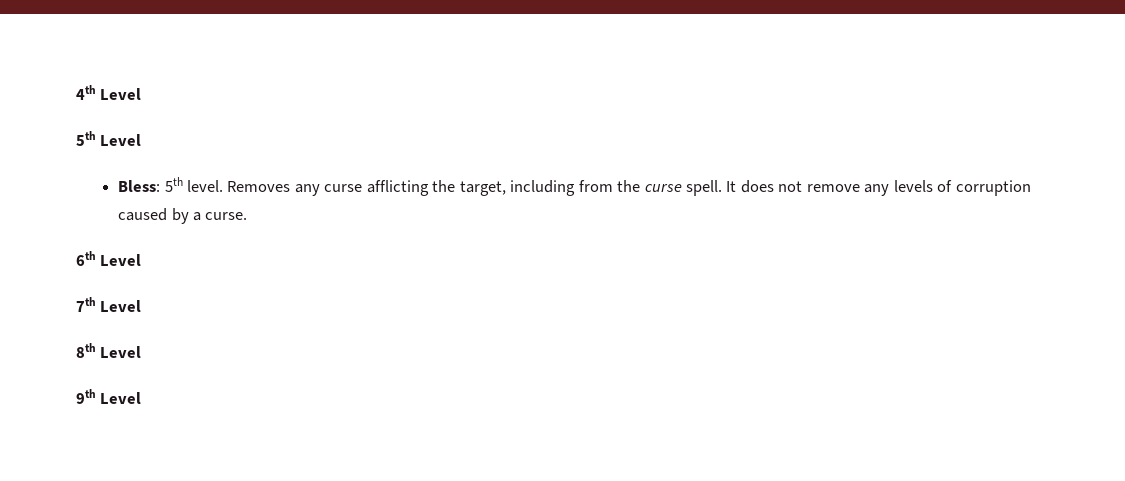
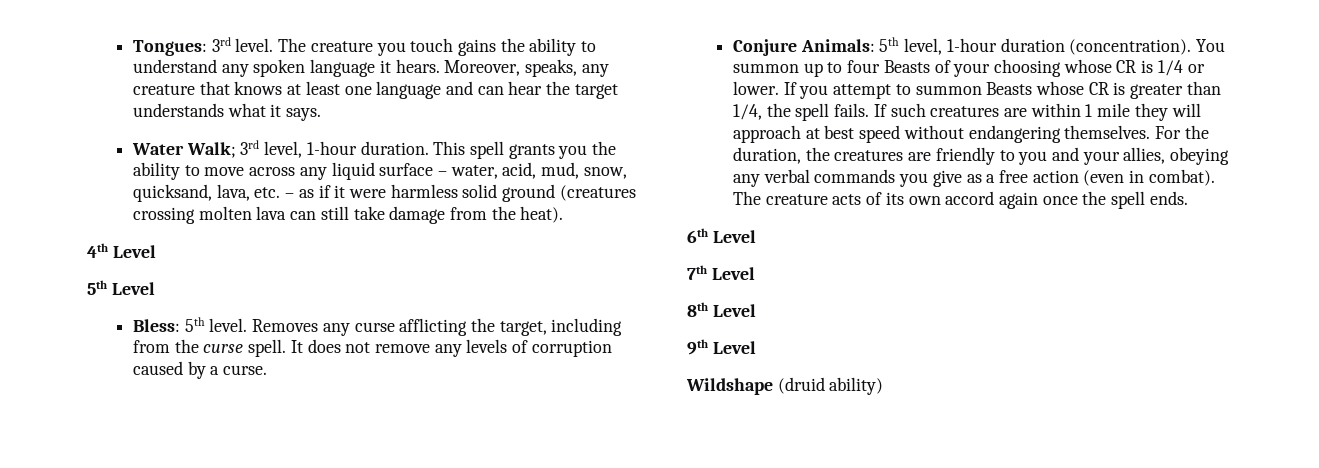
+ Tongues: 3rd level. The creature you touch gains the ability to understand any spoken language it hears. Moreover, speaks, any creature that knows at least one language and can hear the target understands what it says.
+ Water Walk; 3rd level, 1-hour duration. This spell grants you the ability to move across any liquid surface – water, acid, mud, snow, quicksand, lava, etc. – as if it were harmless solid ground (creatures crossing molten lava can still take damage from the heat).
+ Conjure Animals: 5th level, 1-hour duration (concentration). You summon up to four Beasts of your choosing whose CR is 1/4 or lower. If you attempt to summon Beasts whose CR is greater than 1/4, the spell fails. If such creatures are within 1 mile they will approach at best speed without endangering themselves. For the duration, the creatures are friendly to you and your allies, obeying any verbal commands you give as a free action (even in combat). The creature acts of its own accord again once the spell ends.
+ Wildshape (druid ability)

